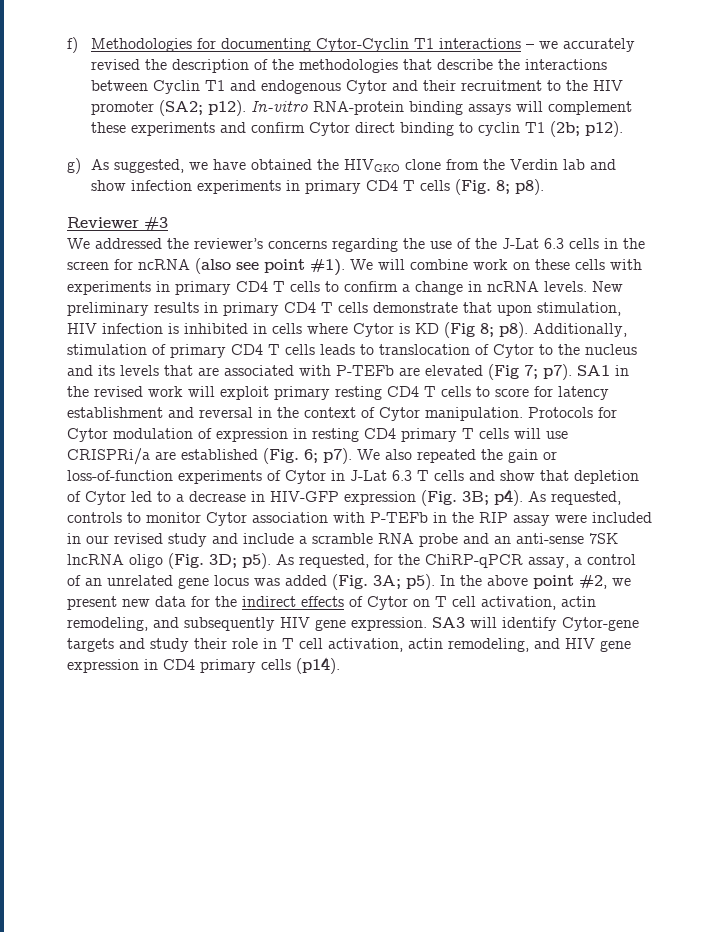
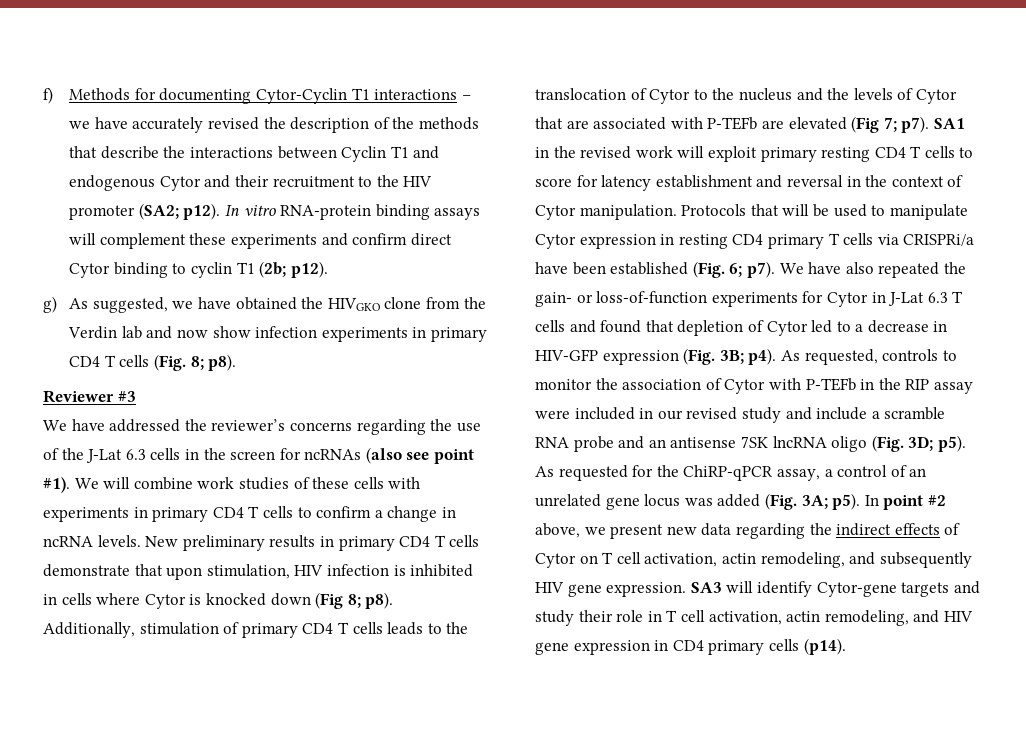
- f) Methodologies for documenting Cytor-Cyclin T1 interactions – we accurately revised the description of the methodologies that describe the interactions between Cyclin T1 and endogenous Cytor and their recruitment to the HIV promoter (SA2; p12).
+ f) Methods for documenting Cytor-Cyclin T1 interactions – we have accurately revised the description of the methods that describe the interactions between Cyclin T1 and endogenous Cytor and their recruitment to the HIV promoter (SA2; p12).
- In-vitro RNA-protein binding assays will complement these experiments and confirm Cytor direct binding to cyclin T1 (2b; p12).
+ In vitro RNA-protein binding assays will complement these experiments and confirm direct Cytor binding to cyclin T1 (2b; p12).
- g) As suggested, we have obtained the HIVGKO clone from the Verdin lab and show infection experiments in primary CD4 T cells (Fig. 8; p8).
+ g) As suggested, we have obtained the HIVGKO clone from the Verdin lab and now show infection experiments in primary CD4 T cells (Fig. 8; p8).
- We addressed the reviewer’s concerns regarding the use of the J-Lat 6.3 cells in the screen for ncRNA (also see point #1).
+ We have addressed the reviewer’s concerns regarding the use of the J-Lat 6.3 cells in the screen for ncRNAs (also see point #1).
- We will combine work on these cells with experiments in primary CD4 T cells to confirm a change in ncRNA levels.
+ We will combine work studies of these cells with experiments in primary CD4 T cells to confirm a change in ncRNA levels.
- New preliminary results in primary CD4 T cells demonstrate that upon stimulation, HIV infection is inhibited in cells where Cytor is KD (Fig 8; p8).
+ New preliminary results in primary CD4 T cells demonstrate that upon stimulation, HIV infection is inhibited in cells where Cytor is knocked down (Fig 8; p8).
- Additionally, stimulation of primary CD4 T cells leads to translocation of Cytor to the nucleus and its levels that are associated with P-TEFb are elevated (Fig 7; p7).
+ Additionally, stimulation of primary CD4 T cells leads to the translocation of Cytor to the nucleus and the levels of Cytor that are associated with P-TEFb are elevated (Fig 7; p7).
- Protocols for Cytor modulation of expression in resting CD4 primary T cells will use CRISPRi/a are established (Fig. 6; p7).
+ Protocols that will be used to manipulate Cytor expression in resting CD4 primary T cells via CRISPRi/a have been established (Fig. 6; p7).
- We also repeated the gain or loss-of-function experiments of Cytor in J-Lat 6.3 T cells and show that depletion of Cytor led to a decrease in HIV-GFP expression (Fig. 3B; p4).
+ We have also repeated the gain- or loss-of-function experiments for Cytor in J-Lat 6.3 T cells and found that depletion of Cytor led to a decrease in HIV-GFP expression (Fig. 3B; p4).
- As requested, controls to monitor Cytor association with P-TEFb in the RIP assay were included in our revised study and include a scramble RNA probe and an anti-sense 7SK lncRNA oligo (Fig. 3D; p5).
+ As requested, controls to monitor the association of Cytor with P-TEFb in the RIP assay were included in our revised study and include a scramble RNA probe and an antisense 7SK lncRNA oligo (Fig. 3D; p5).
- As requested, for the ChiRP-qPCR assay, a control of an unrelated gene locus was added (Fig. 3A; p5).
+ As requested for the ChiRP-qPCR assay, a control of an unrelated gene locus was added (Fig. 3A; p5).
- In the above point #2, we present new data for the indirect effects of Cytor on T cell activation, actin remodeling, and subsequently HIV gene expression.
+ In point #2 above, we present new data regarding the indirect effects of Cytor on T cell activation, actin remodeling, and subsequently HIV gene expression.

